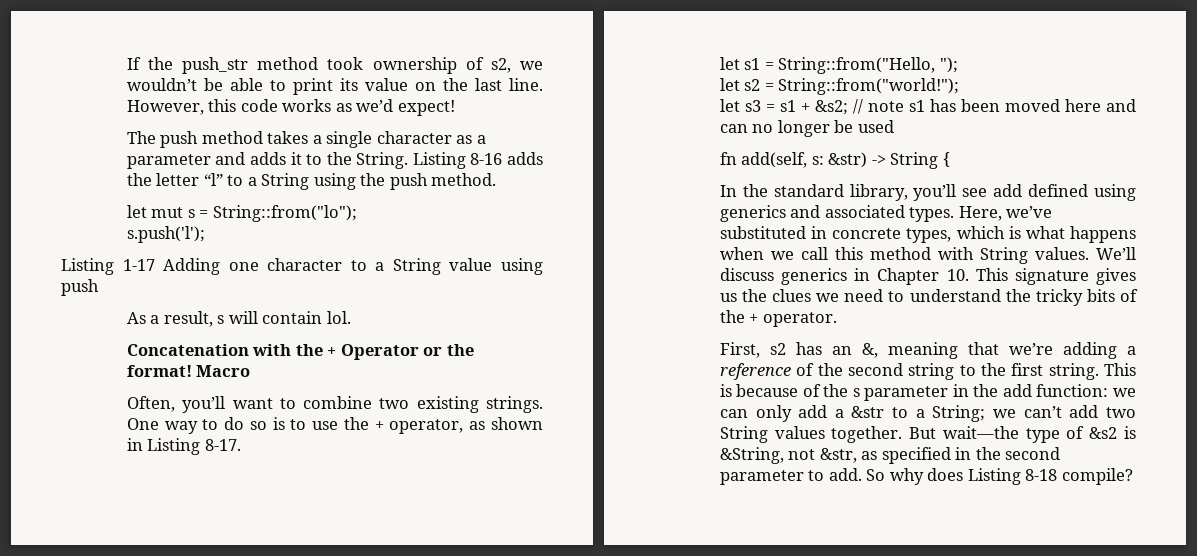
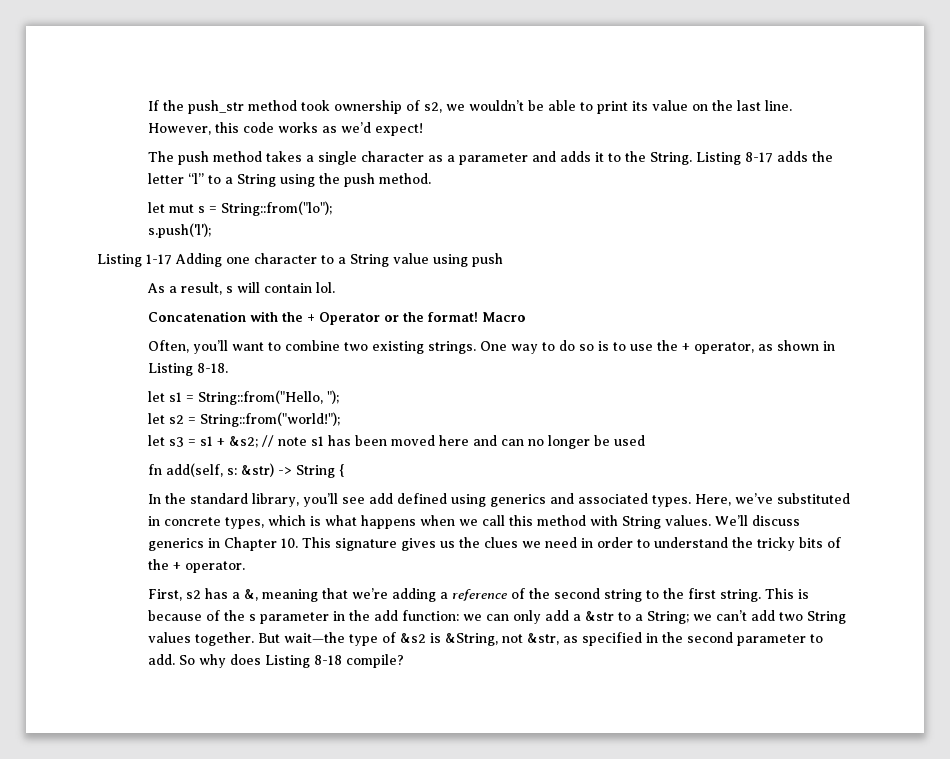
- Listing 8-16 adds the letter “l” to a String using the push method.
+ Listing 8-17 adds the letter “l” to a String using the push method.
- One way to do so is to use the + operator, as shown in Listing 8-17.
+ One way to do so is to use the + operator, as shown in Listing 8-18.
- We’ll discuss generics in Chapter 10. This signature gives us the clues we need to understand the tricky bits of the + operator.
+ We’ll discuss generics in Chapter 10. This signature gives us the clues we need in order to understand the tricky bits of the + operator.
- First, s2 has an &, meaning that we’re adding a reference of the second string to the first string.
+ First, s2 has a &, meaning that we’re adding a reference of the second string to the first string.

